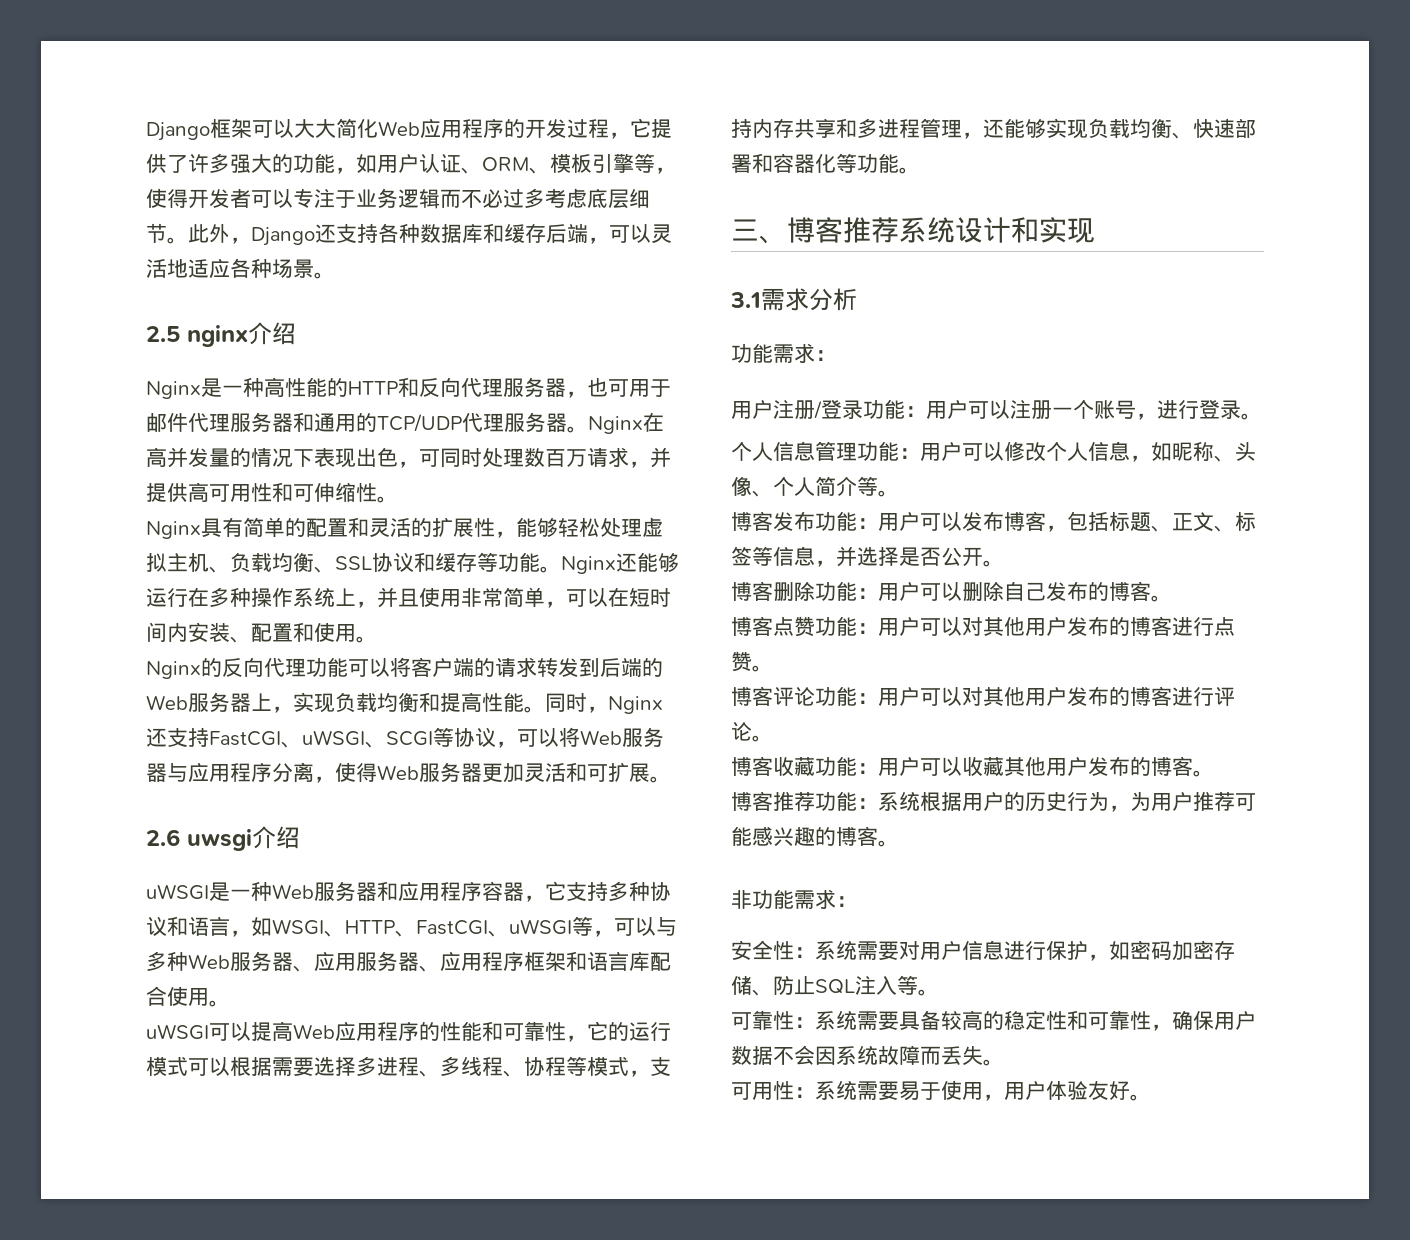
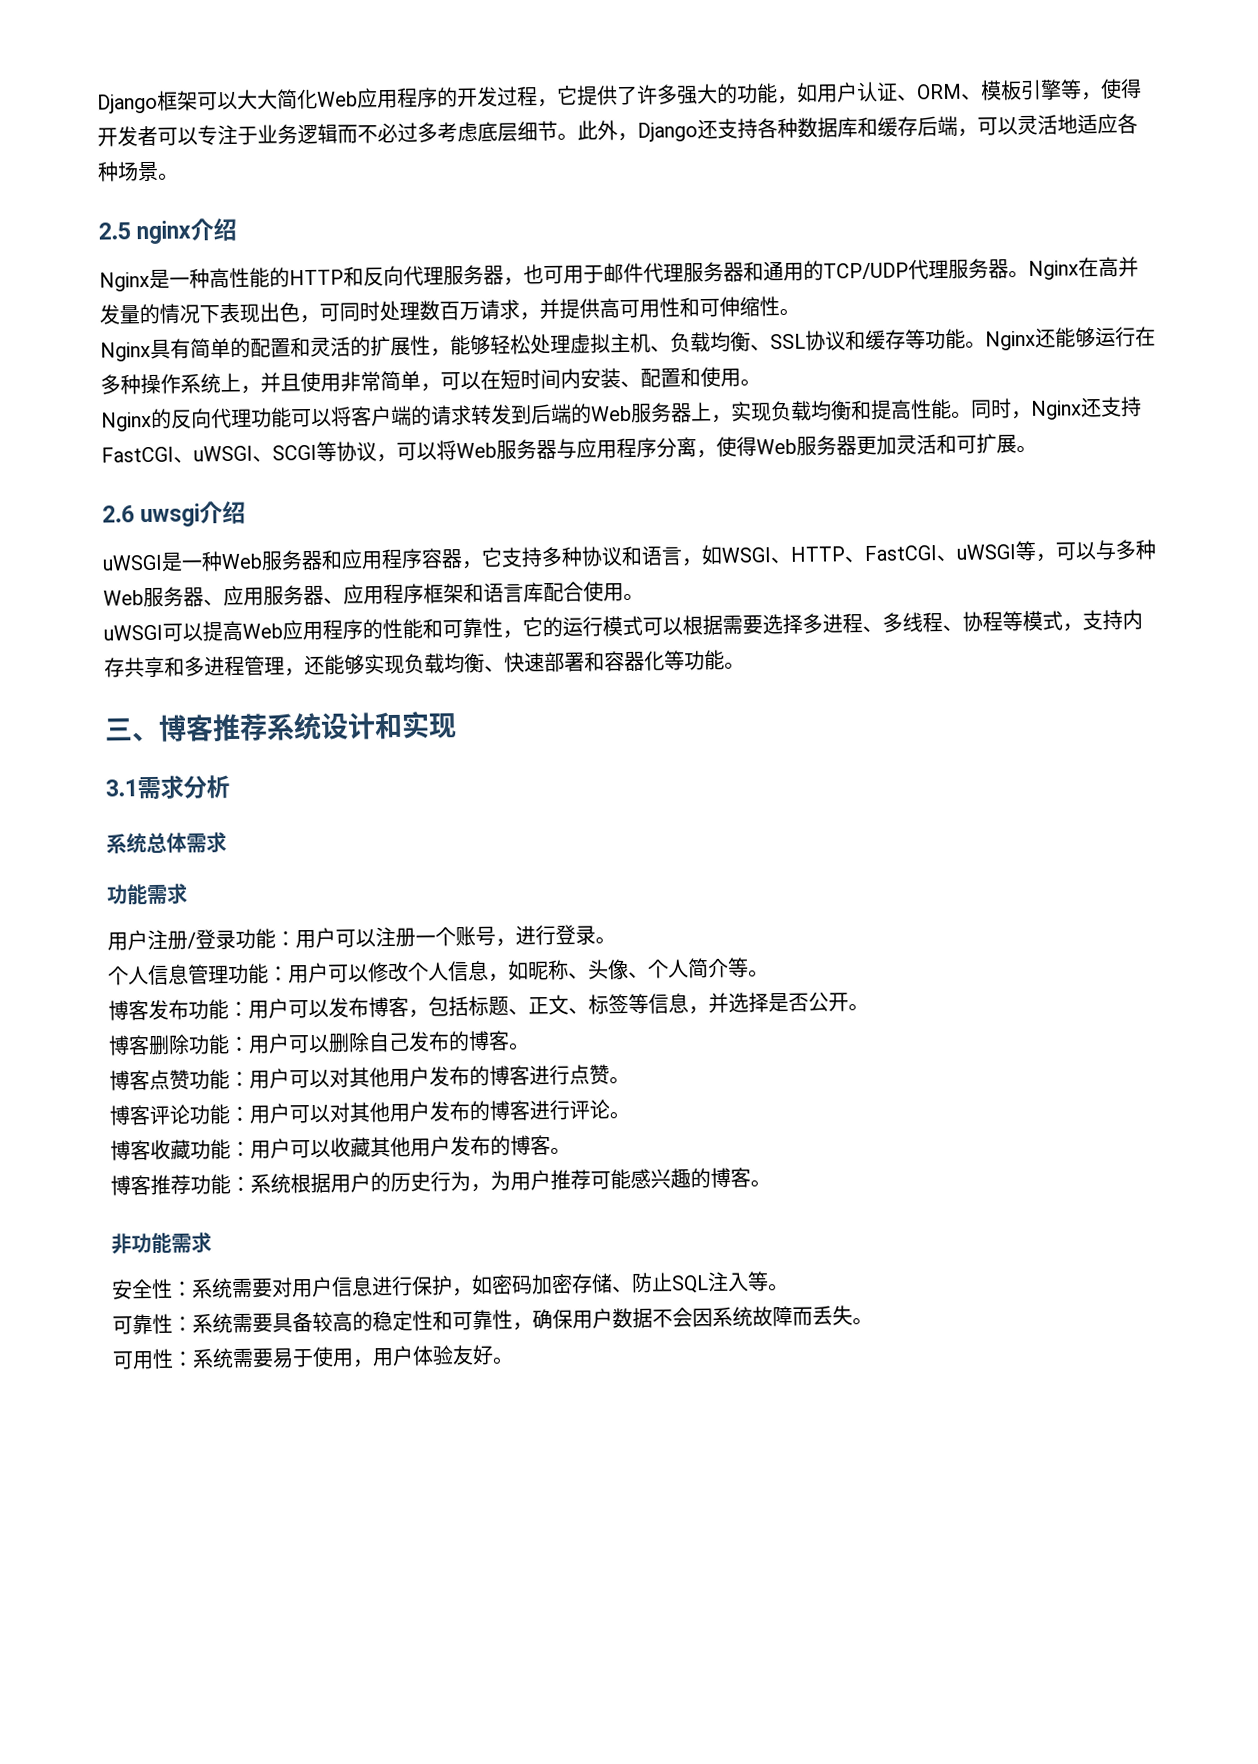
  3.1需求分析
- 功能需求：
+ 系统总体需求
+ 功能需求
- 非功能需求：
+ 非功能需求

